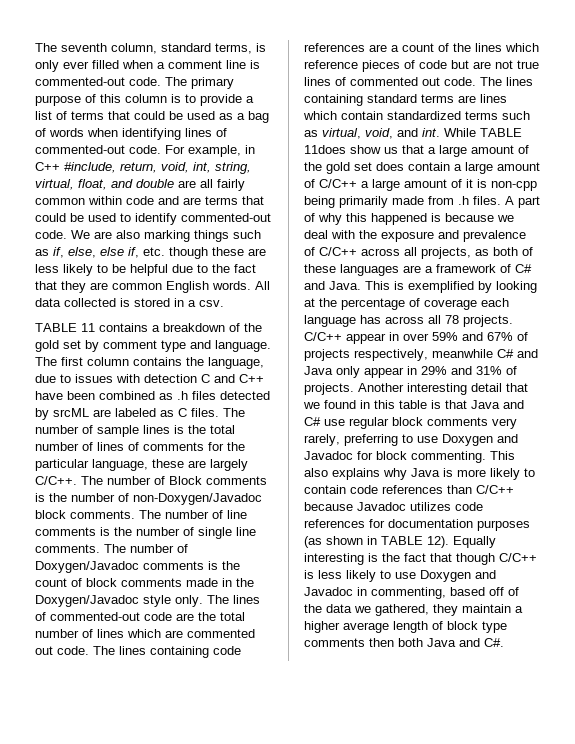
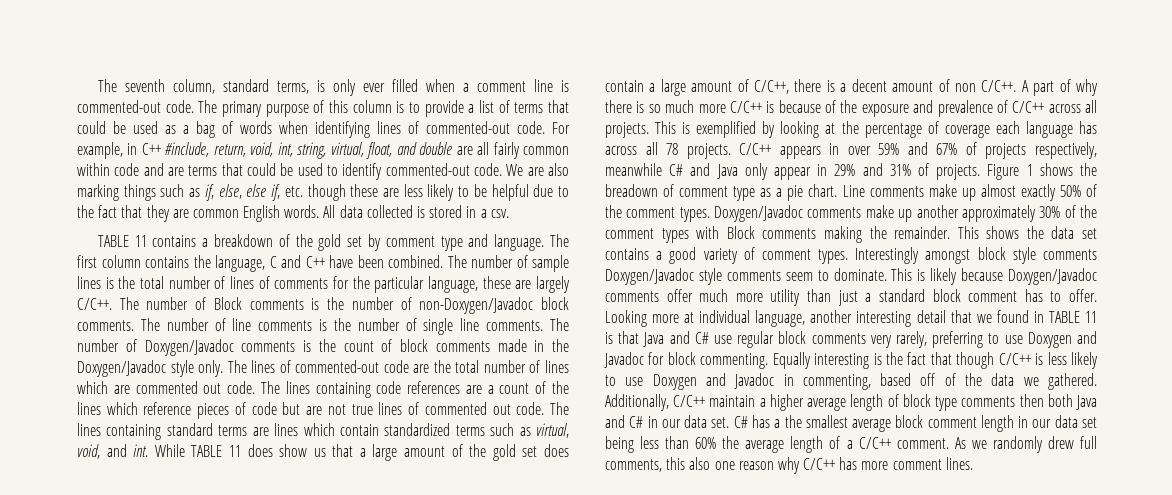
- The first column contains the language, due to issues with detection C and C++ have been combined as .h files detected by srcML are labeled as C files.
+ The first column contains the language, C and C++ have been combined.
- While TABLE 11does show us that a large amount of the gold set does contain a large amount of C/C++ a large amount of it is non-cpp being primarily made from .h files. A part of why this happened is because we deal with the exposure and prevalence of C/C++ across all projects, as both of these languages are a framework of C# and Java.
+ While TABLE 11 does show us that a large amount of the gold set does contain a large amount of C/C++, there is a decent amount of non C/C++. A part of why there is so much more C/C++ is because of the exposure and prevalence of C/C++ across all projects.
- C/C++ appear in over 59% and 67% of projects respectively, meanwhile C# and Java only appear in 29% and 31% of projects.
+ C/C++ appears in over 59% and 67% of projects respectively, meanwhile C# and Java only appear in 29% and 31% of projects.
- Another interesting detail that we found in this table is that Java and C# use regular block comments very rarely, preferring to use Doxygen and Javadoc for block commenting.
+ Figure 1 shows the breadown of comment type as a pie chart. Line comments make up almost exactly 50% of the comment types. Doxygen/Javadoc comments make up another approximately 30% of the comment types with Block comments making the remainder. This shows the data set contains a good variety of comment types. Interestingly amongst block style comments Doxygen/Javadoc style comments seem to dominate. This is likely because Doxygen/Javadoc comments offer much more utility than just a standard block comment has to offer. Looking more at individual language, another interesting detail that we found in TABLE 11 is that Java and C# use regular block comments very rarely, preferring to use Doxygen and Javadoc for block commenting.
- This also explains why Java is more likely to contain code references than C/C++ because Javadoc utilizes code references for documentation purposes (as shown in TABLE 12).
- Equally interesting is the fact that though C/C++ is less likely to use Doxygen and Javadoc in commenting, based off of the data we gathered, they maintain a higher average length of block type comments then both Java and C#.
+ Equally interesting is the fact that though C/C++ is less likely to use Doxygen and Javadoc in commenting, based off of the data we gathered. Additionally, C/C++ maintain a higher average length of block type comments then both Java and C# in our data set. C# has a the smallest average block comment length in our data set being less than 60% the average length of a C/C++ comment. As we randomly drew full comments, this also one reason why C/C++ has more comment lines.

